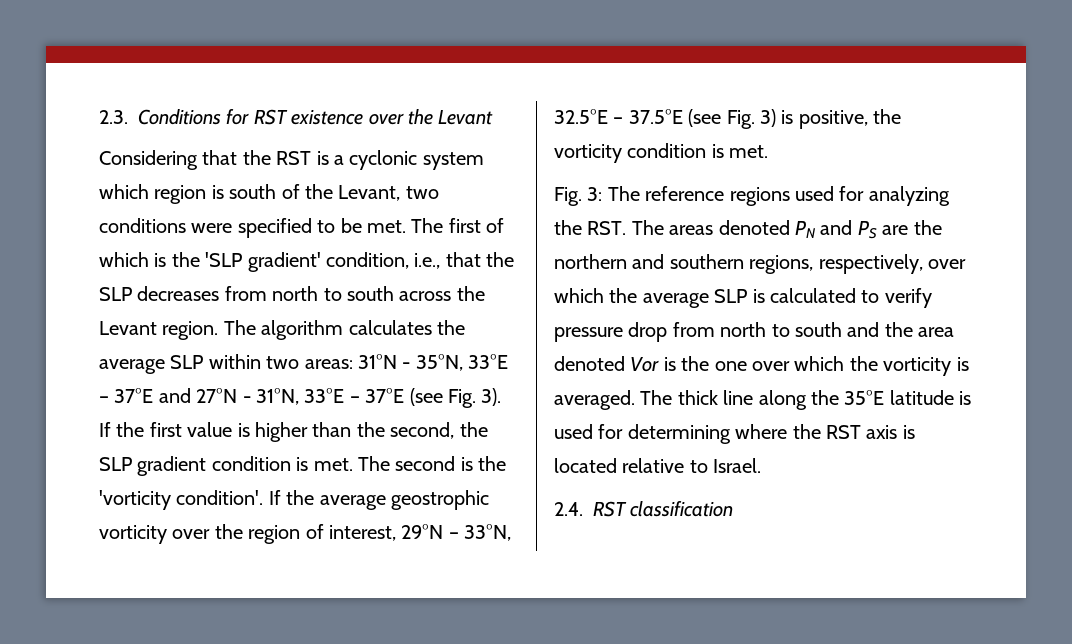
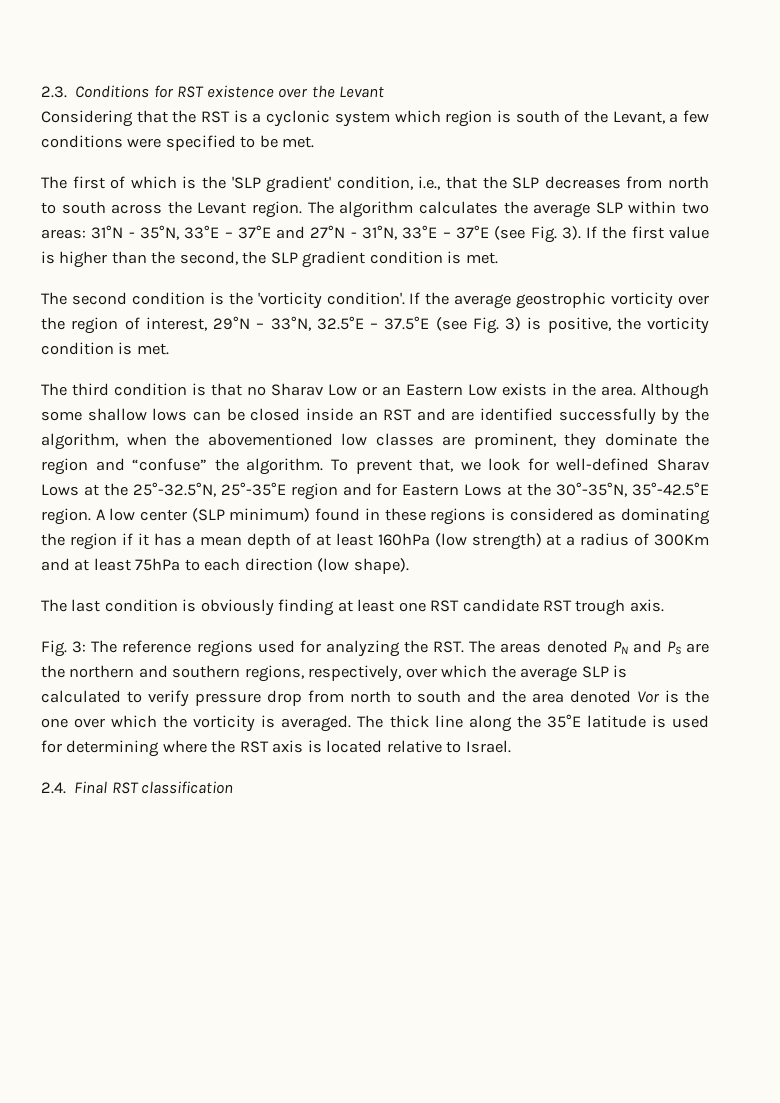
- Considering that the RST is a cyclonic system which region is south of the Levant, two conditions were specified to be met. The first of which is the 'SLP gradient' condition, i.e., that the SLP decreases from north to south across the Levant region.
+ Considering that the RST is a cyclonic system which region is south of the Levant, a few conditions were specified to be met.
+ The first of which is the 'SLP gradient' condition, i.e., that the SLP decreases from north to south across the Levant region.
- If the first value is higher than the second, the SLP gradient condition is met. The second is the 'vorticity condition'.
+ If the first value is higher than the second, the SLP gradient condition is met.
+ The second condition is the 'vorticity condition'.
+ The third condition is that no Sharav Low or an Eastern Low exists in the area. Although some shallow lows can be closed inside an RST and are identified successfully by the algorithm, when the abovementioned low classes are prominent, they dominate the region and “confuse” the algorithm. To prevent that, we look for well-defined Sharav Lows at the 25°-32.5°N, 25°-35°E region and for Eastern Lows at the 30°-35°N, 35°-42.5°E region. A low center (SLP minimum) found in these regions is considered as dominating the region if it has a mean depth of at least 160hPa (low strength) at a radius of 300Km and at least 75hPa to each direction (low shape).
+ The last condition is obviously finding at least one RST candidate RST trough axis.
- 2.4. RST classification
+ 2.4. Final RST classification

